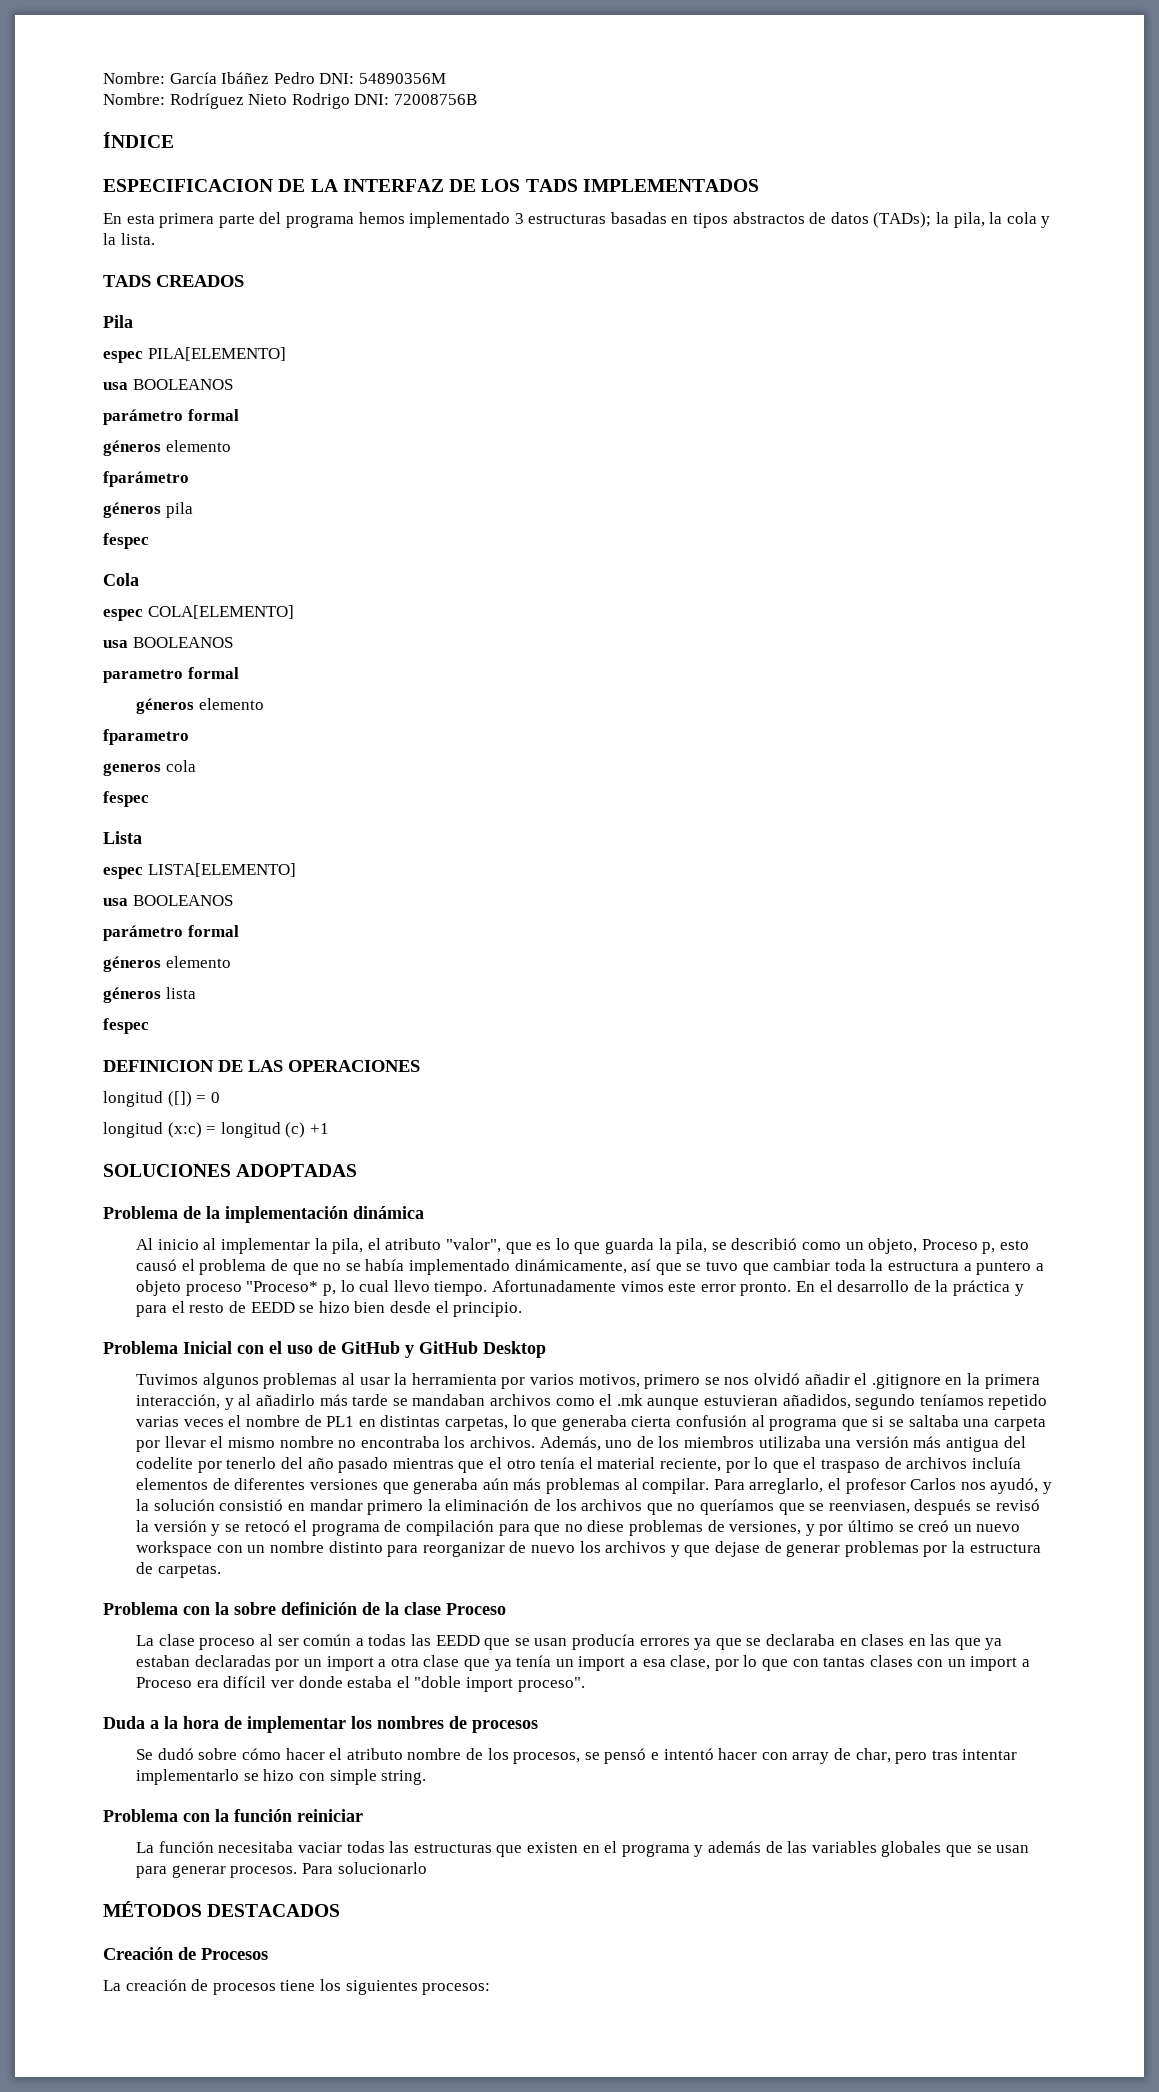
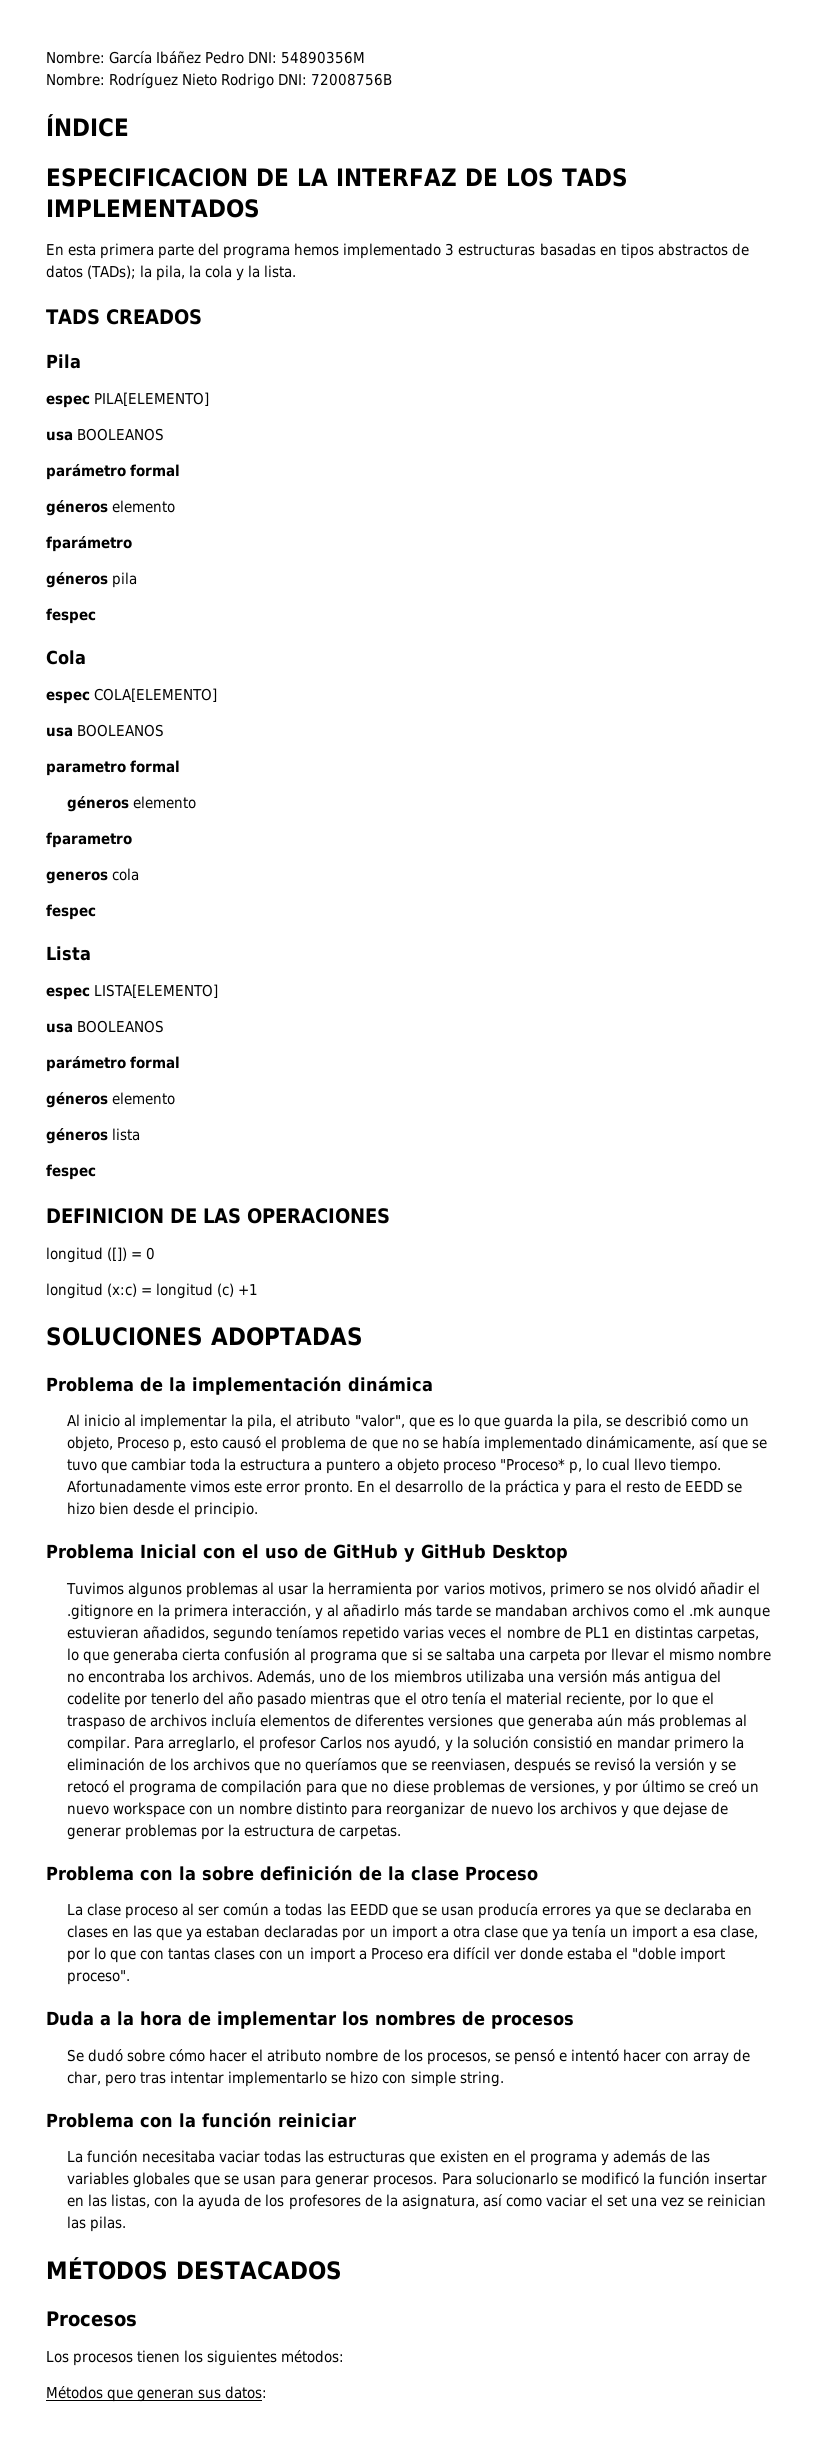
- Para solucionarlo
+ Para solucionarlo se modificó la función insertar en las listas, con la ayuda de los profesores de la asignatura, así como vaciar el set una vez se reinician las pilas.
- Creación de Procesos
+ Procesos
- La creación de procesos tiene los siguientes procesos:
+ Los procesos tienen los siguientes métodos:
+ Métodos que generan sus datos:

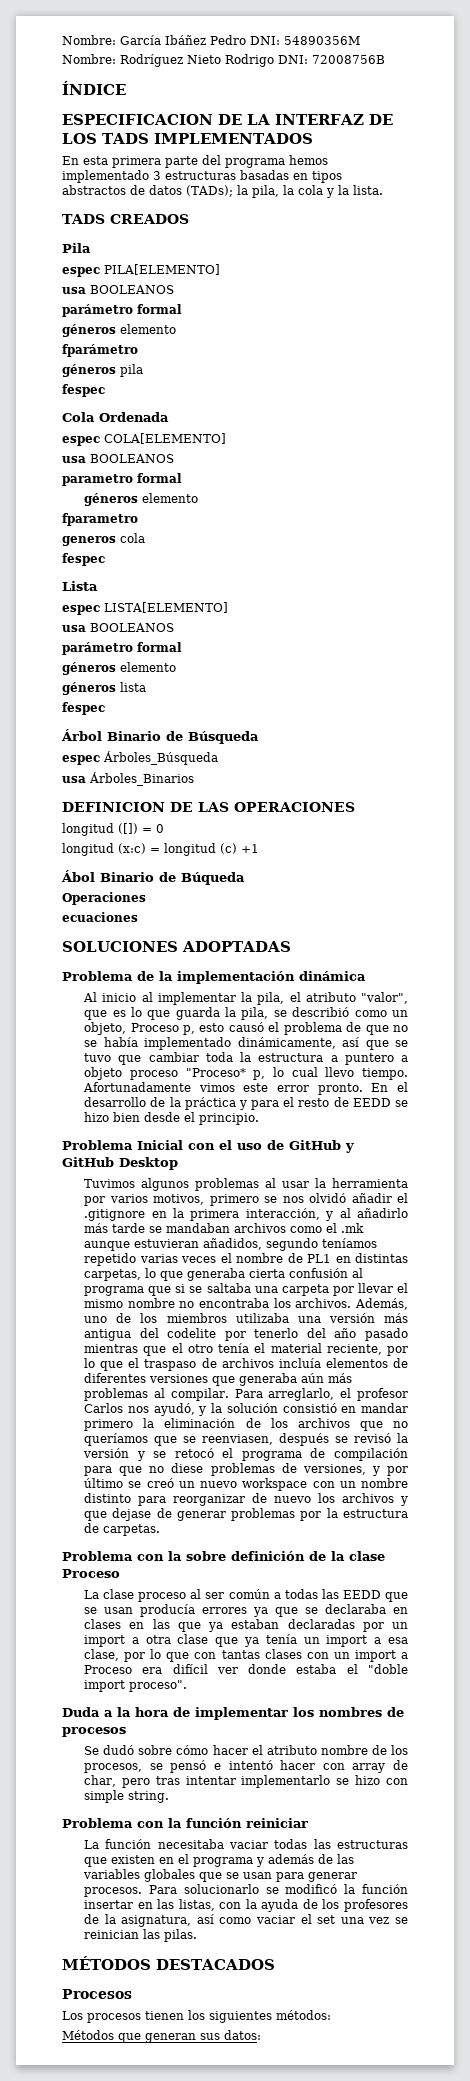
- Cola
+ Cola Ordenada
+ Árbol Binario de Búsqueda
+ espec Árboles_Búsqueda
+ usa Árboles_Binarios
+ Ábol Binario de Búqueda
+ Operaciones
+ ecuaciones

